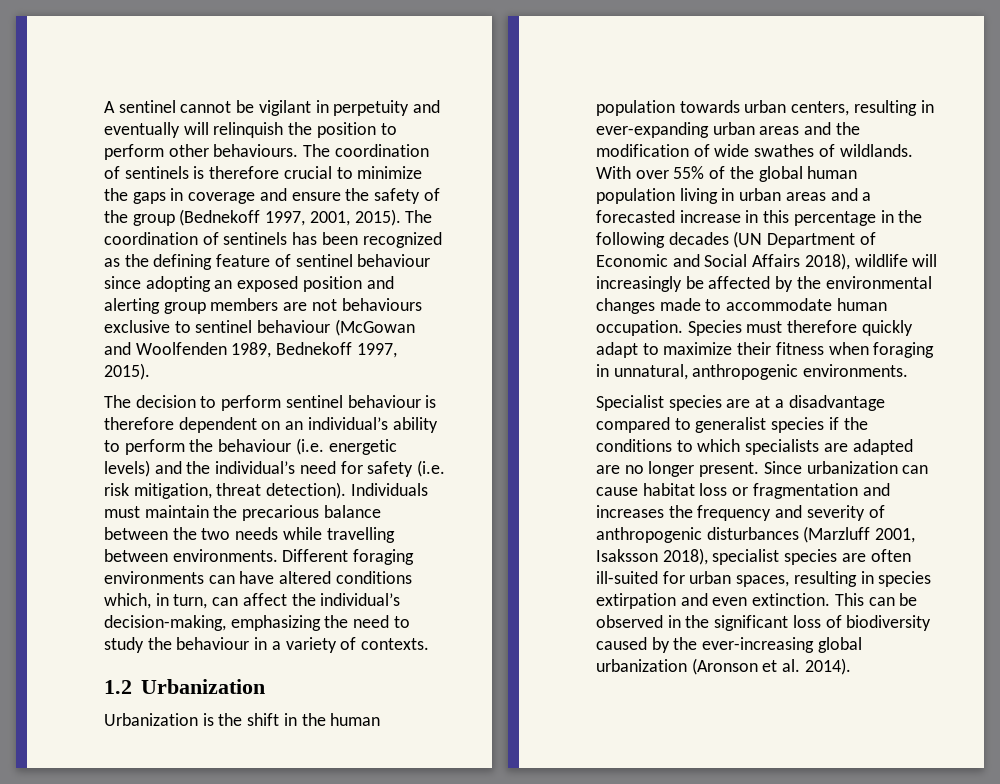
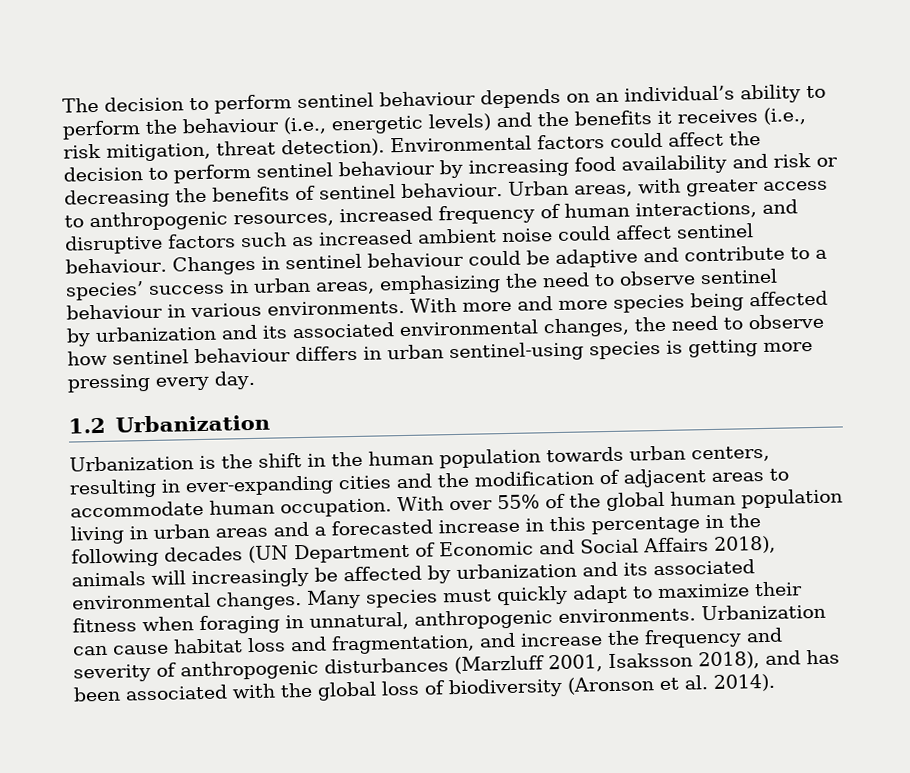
- A sentinel cannot be vigilant in perpetuity and eventually will relinquish the position to perform other behaviours. The coordination of sentinels is therefore crucial to minimize the gaps in coverage and ensure the safety of the group (Bednekoff 1997, 2001, 2015). The coordination of sentinels has been recognized as the defining feature of sentinel behaviour since adopting an exposed position and alerting group members are not behaviours exclusive to sentinel behaviour (McGowan and Woolfenden 1989, Bednekoff 1997, 2015).
- The decision to perform sentinel behaviour is therefore dependent on an individual’s ability to perform the behaviour (i.e. energetic levels) and the individual’s need for safety (i.e. risk mitigation, threat detection). Individuals must maintain the precarious balance between the two needs while travelling between environments. Different foraging environments can have altered conditions which, in turn, can affect the individual’s decision-making, emphasizing the need to study the behaviour in a variety of contexts.
+ The decision to perform sentinel behaviour depends on an individual’s ability to perform the behaviour (i.e., energetic levels) and the benefits it receives (i.e., risk mitigation, threat detection). Environmental factors could affect the decision to perform sentinel behaviour by increasing food availability and risk or decreasing the benefits of sentinel behaviour. Urban areas, with greater access to anthropogenic resources, increased frequency of human interactions, and disruptive factors such as increased ambient noise could affect sentinel behaviour. Changes in sentinel behaviour could be adaptive and contribute to a species’ success in urban areas, emphasizing the need to observe sentinel behaviour in various environments. With more and more species being affected by urbanization and its associated environmental changes, the need to observe how sentinel behaviour differs in urban sentinel-using species is getting more pressing every day.
- Urbanization is the shift in the human population towards urban centers, resulting in ever-expanding urban areas and the modification of wide swathes of wildlands.
+ Urbanization is the shift in the human population towards urban centers, resulting in ever-expanding cities and the modification of adjacent areas to accommodate human occupation.
- With over 55% of the global human population living in urban areas and a forecasted increase in this percentage in the following decades (UN Department of Economic and Social Affairs 2018), wildlife will increasingly be affected by the environmental changes made to accommodate human occupation. Species must therefore quickly adapt to maximize their fitness when foraging in unnatural, anthropogenic environments.
- Specialist species are at a disadvantage compared to generalist species if the conditions to which specialists are adapted are no longer present. Since urbanization can cause habitat loss or fragmentation and increases the frequency and severity of anthropogenic disturbances (Marzluff 2001, Isaksson 2018), specialist species are often ill-suited for urban spaces, resulting in species extirpation and even extinction. This can be observed in the significant loss of biodiversity caused by the ever-increasing global urbanization (Aronson et al. 2014).
+ With over 55% of the global human population living in urban areas and a forecasted increase in this percentage in the following decades (UN Department of Economic and Social Affairs 2018), animals will increasingly be affected by urbanization and its associated environmental changes. Many species must quickly adapt to maximize their fitness when foraging in unnatural, anthropogenic environments. Urbanization can cause habitat loss and fragmentation, and increase the frequency and severity of anthropogenic disturbances (Marzluff 2001, Isaksson 2018), and has been associated with the global loss of biodiversity (Aronson et al. 2014).

